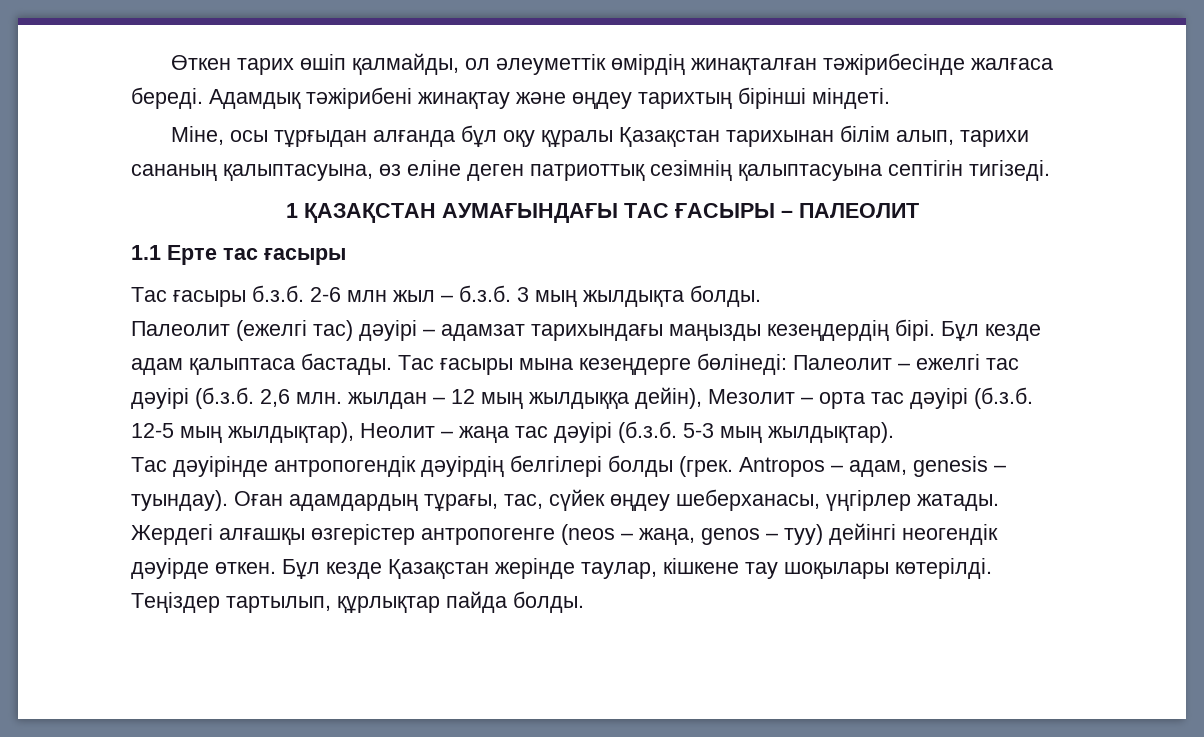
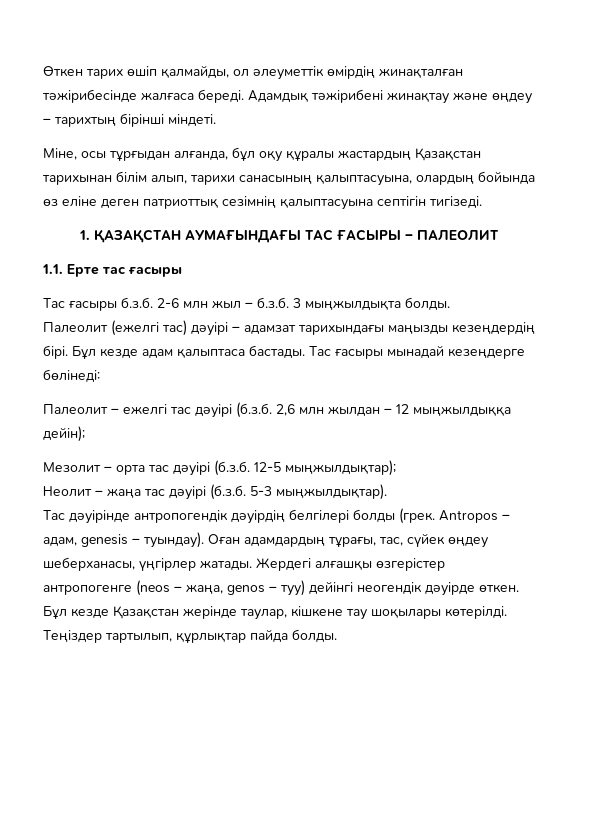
- Адамдық тәжірибені жинақтау және өңдеу тарихтың бірінші міндеті.
+ Адамдық тәжірибені жинақтау және өңдеу – тарихтың бірінші міндеті.
- Міне, осы тұрғыдан алғанда бұл оқу құралы Қазақстан тарихынан білім алып, тарихи сананың қалыптасуына, өз еліне деген патриоттық сезімнің қалыптасуына септігін тигізеді.
+ Міне, осы тұрғыдан алғанда, бұл оқу құралы жастардың Қазақстан тарихынан білім алып, тарихи санасының қалыптасуына, олардың бойында өз еліне деген патриоттық сезімнің қалыптасуына септігін тигізеді.
- 1 ҚАЗАҚСТАН АУМАҒЫНДАҒЫ ТАС ҒАСЫРЫ – ПАЛЕОЛИТ
+ 1. ҚАЗАҚСТАН АУМАҒЫНДАҒЫ ТАС ҒАСЫРЫ – ПАЛЕОЛИТ
- 1.1 Ерте тас ғасыры
+ 1.1. Ерте тас ғасыры
- Тас ғасыры б.з.б. 2-6 млн жыл – б.з.б. 3 мың жылдықта болды.
+ Тас ғасыры б.з.б. 2-6 млн жыл – б.з.б. 3 мыңжылдықта болды.
- Тас ғасыры мына кезеңдерге бөлінеді: Палеолит – ежелгі тас дәуірі (б.з.б. 2,6 млн. жылдан – 12 мың жылдыққа дейін), Мезолит – орта тас дәуірі (б.з.б. 12-5 мың жылдықтар), Неолит – жаңа тас дәуірі (б.з.б. 5-3 мың жылдықтар).
+ Тас ғасыры мынадай кезеңдерге бөлінеді:
+ Палеолит – ежелгі тас дәуірі (б.з.б. 2,6 млн жылдан – 12 мыңжылдыққа дейін);
+ Мезолит – орта тас дәуірі (б.з.б. 12-5 мыңжылдықтар);
+ Неолит – жаңа тас дәуірі (б.з.б. 5-3 мыңжылдықтар).

